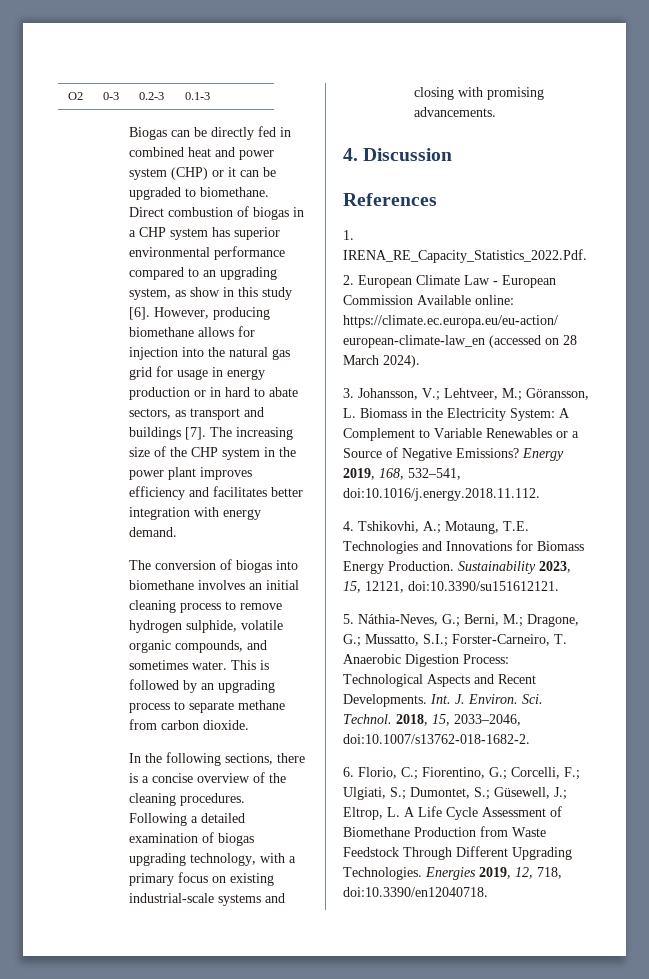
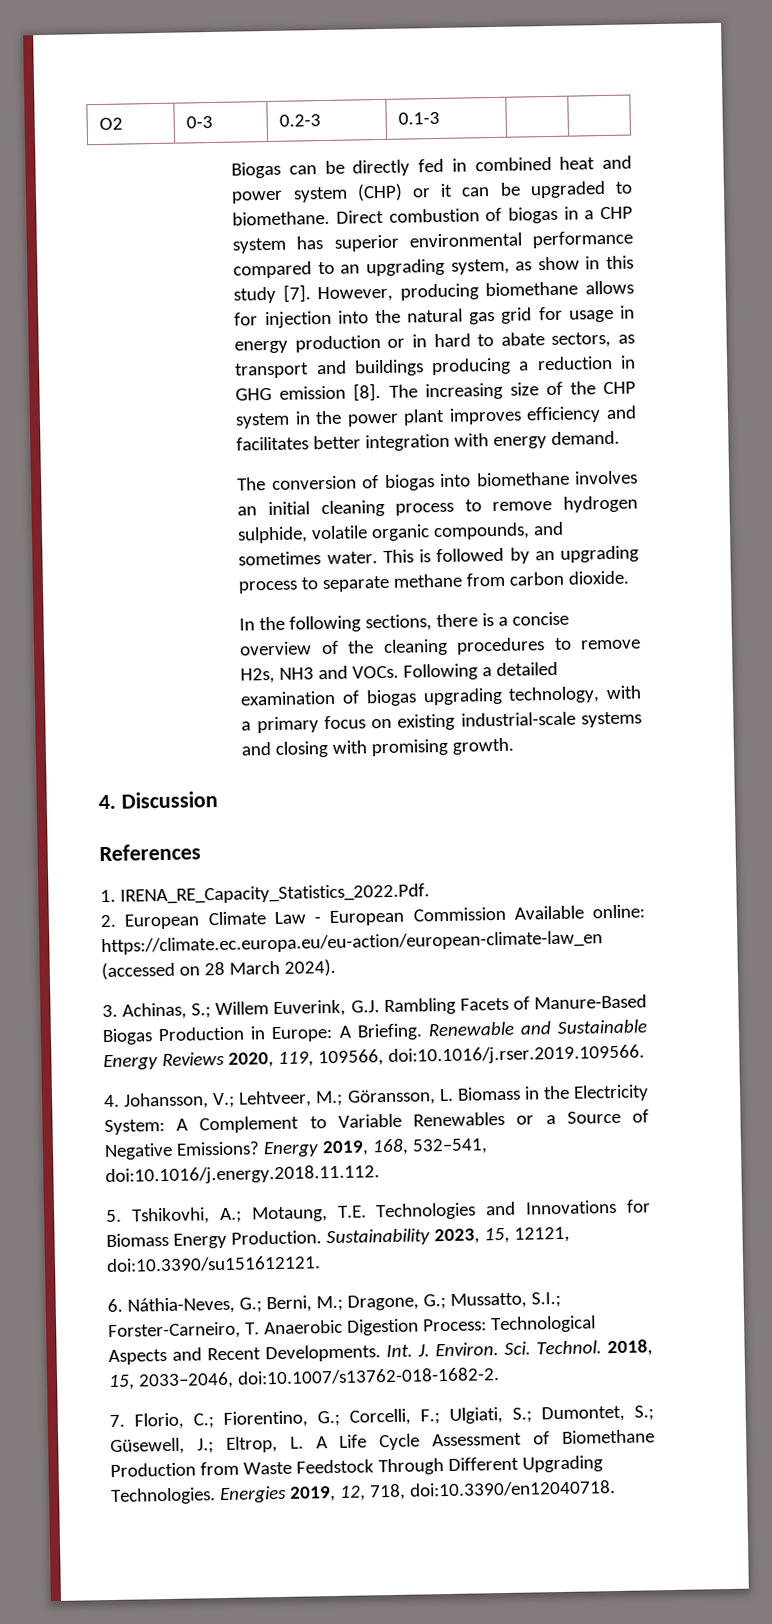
- Direct combustion of biogas in a CHP system has superior environmental performance compared to an upgrading system, as show in this study [6].
+ Direct combustion of biogas in a CHP system has superior environmental performance compared to an upgrading system, as show in this study [7].
- However, producing biomethane allows for injection into the natural gas grid for usage in energy production or in hard to abate sectors, as transport and buildings [7].
+ However, producing biomethane allows for injection into the natural gas grid for usage in energy production or in hard to abate sectors, as transport and buildings producing a reduction in GHG emission [8].
- In the following sections, there is a concise overview of the cleaning procedures.
+ In the following sections, there is a concise overview of the cleaning procedures to remove H2s, NH3 and VOCs.
- Following a detailed examination of biogas upgrading technology, with a primary focus on existing industrial-scale systems and closing with promising advancements.
+ Following a detailed examination of biogas upgrading technology, with a primary focus on existing industrial-scale systems and closing with promising growth.
- 3. Johansson, V.; Lehtveer, M.; Göransson, L. Biomass in the Electricity System: A Complement to Variable Renewables or a Source of Negative Emissions?
+ 3. Achinas, S.; Willem Euverink, G.J. Rambling Facets of Manure-Based Biogas Production in Europe: A Briefing. Renewable and Sustainable Energy Reviews 2020, 119, 109566, doi:10.1016/j.rser.2019.109566.
+ 4. Johansson, V.; Lehtveer, M.; Göransson, L. Biomass in the Electricity System: A Complement to Variable Renewables or a Source of Negative Emissions?
- 4. Tshikovhi, A.; Motaung, T.E. Technologies and Innovations for Biomass Energy Production.
+ 5. Tshikovhi, A.; Motaung, T.E. Technologies and Innovations for Biomass Energy Production.
- 5. Náthia-Neves, G.; Berni, M.; Dragone, G.; Mussatto, S.I.; Forster-Carneiro, T. Anaerobic Digestion Process: Technological Aspects and Recent Developments.
+ 6. Náthia-Neves, G.; Berni, M.; Dragone, G.; Mussatto, S.I.; Forster-Carneiro, T. Anaerobic Digestion Process: Technological Aspects and Recent Developments.
- 6. Florio, C.; Fiorentino, G.; Corcelli, F.; Ulgiati, S.; Dumontet, S.; Güsewell, J.; Eltrop, L. A Life Cycle Assessment of Biomethane Production from Waste Feedstock Through Different Upgrading Technologies.
+ 7. Florio, C.; Fiorentino, G.; Corcelli, F.; Ulgiati, S.; Dumontet, S.; Güsewell, J.; Eltrop, L. A Life Cycle Assessment of Biomethane Production from Waste Feedstock Through Different Upgrading Technologies.

